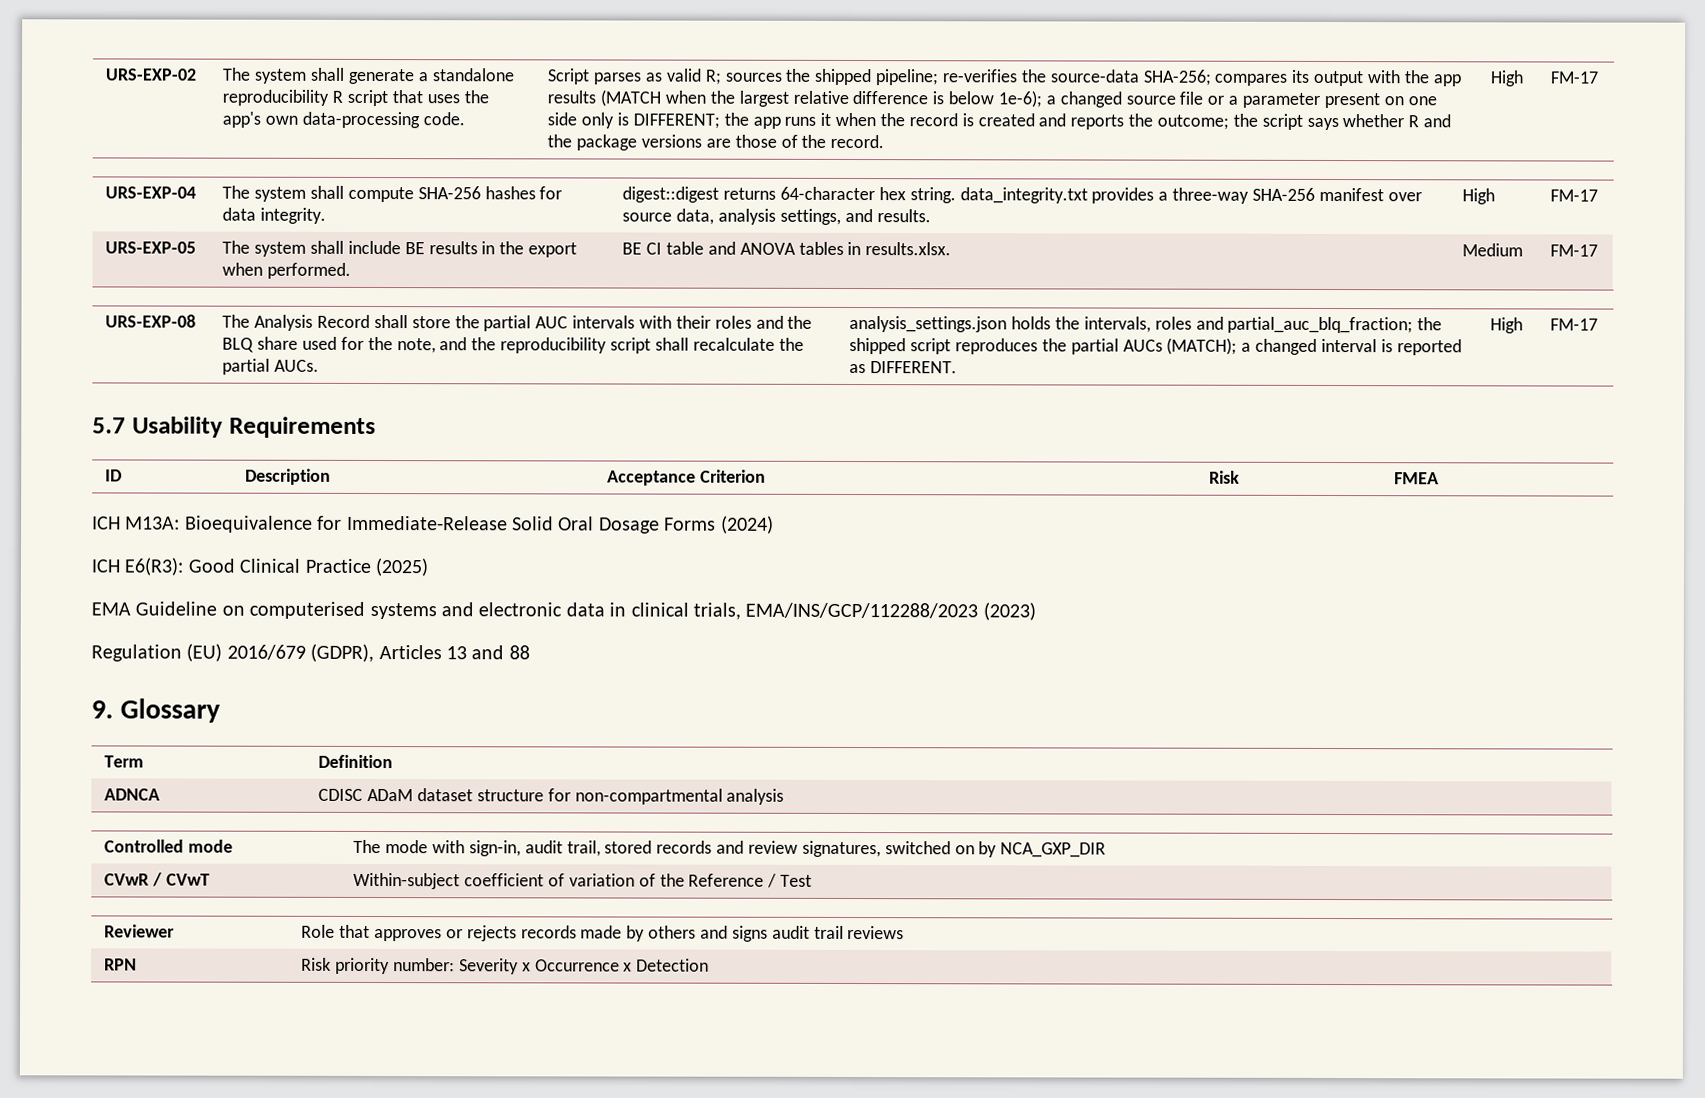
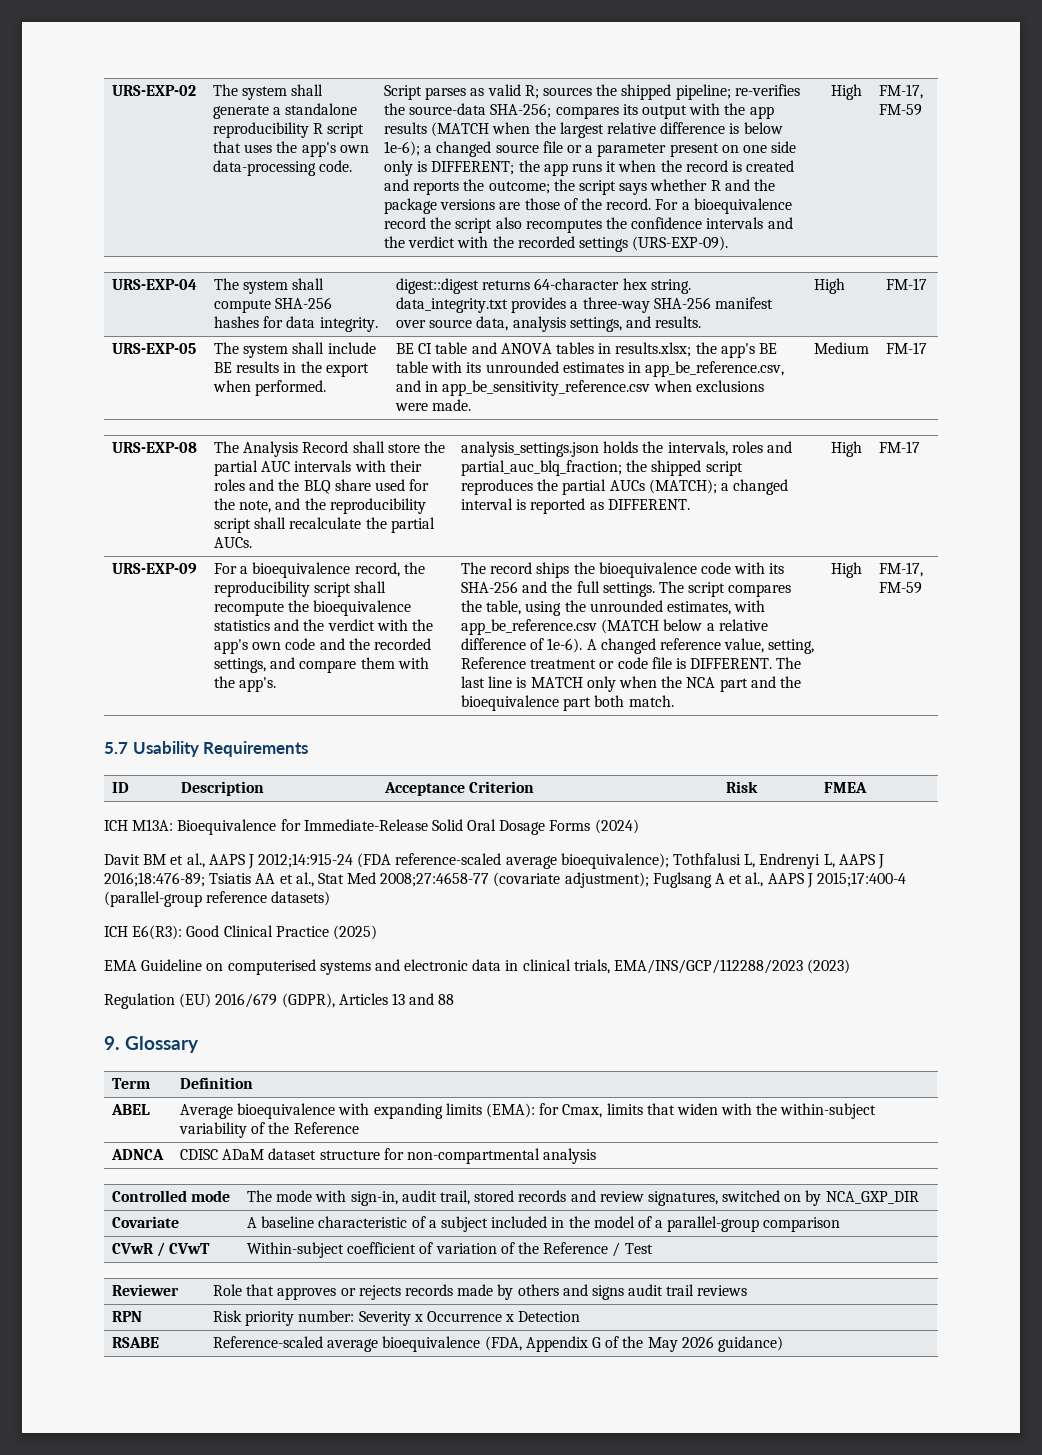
- the script says whether R and the package versions are those of the record. | High | FM-17
+ the script says whether R and the package versions are those of the record. For a bioequivalence record the script also recomputes the confidence intervals and the verdict with the recorded settings (URS-EXP-09). | High | FM-17, FM-59
- URS-EXP-05 | The system shall include BE results in the export when performed. | BE CI table and ANOVA tables in results.xlsx. | Medium | FM-17
+ URS-EXP-05 | The system shall include BE results in the export when performed. | BE CI table and ANOVA tables in results.xlsx; the app's BE table with its unrounded estimates in app_be_reference.csv, and in app_be_sensitivity_reference.csv when exclusions were made. | Medium | FM-17
+ URS-EXP-09 | For a bioequivalence record, the reproducibility script shall recompute the bioequivalence statistics and the verdict with the app's own code and the recorded settings, and compare them with the app's. | The record ships the bioequivalence code with its SHA-256 and the full settings. The script compares the table, using the unrounded estimates, with app_be_reference.csv (MATCH below a relative difference of 1e-6). A changed reference value, setting, Reference treatment or code file is DIFFERENT. The last line is MATCH only when the NCA part and the bioequivalence part both match. | High | FM-17, FM-59
+ Davit BM et al., AAPS J 2012;14:915-24 (FDA reference-scaled average bioequivalence); Tothfalusi L, Endrenyi L, AAPS J 2016;18:476-89; Tsiatis AA et al., Stat Med 2008;27:4658-77 (covariate adjustment); Fuglsang A et al., AAPS J 2015;17:400-4 (parallel-group reference datasets)
+ ABEL | Average bioequivalence with expanding limits (EMA): for Cmax, limits that widen with the within-subject variability of the Reference
+ Covariate | A baseline characteristic of a subject included in the model of a parallel-group comparison
+ RSABE | Reference-scaled average bioequivalence (FDA, Appendix G of the May 2026 guidance)

